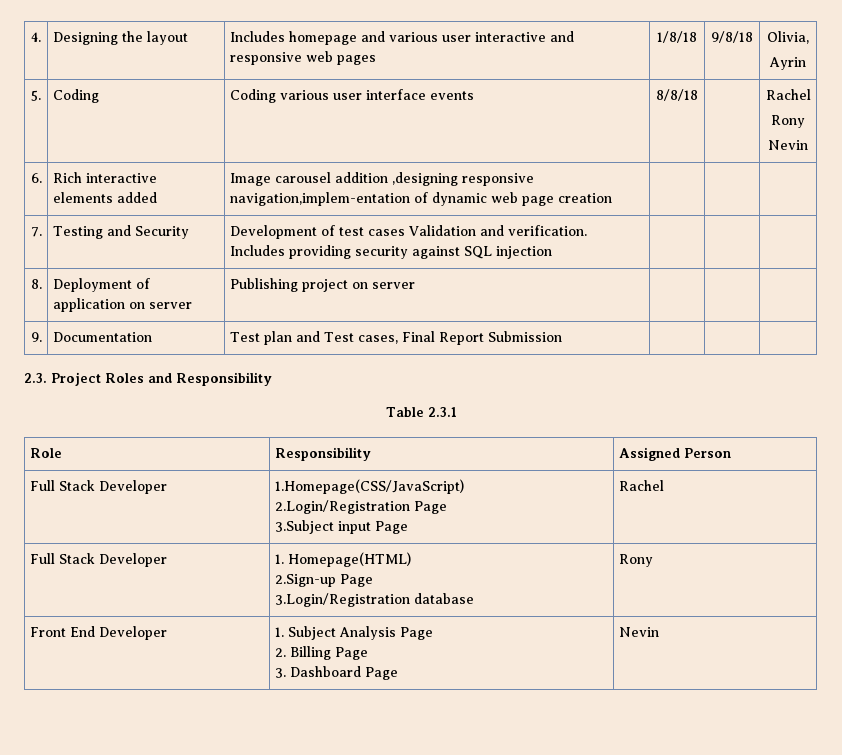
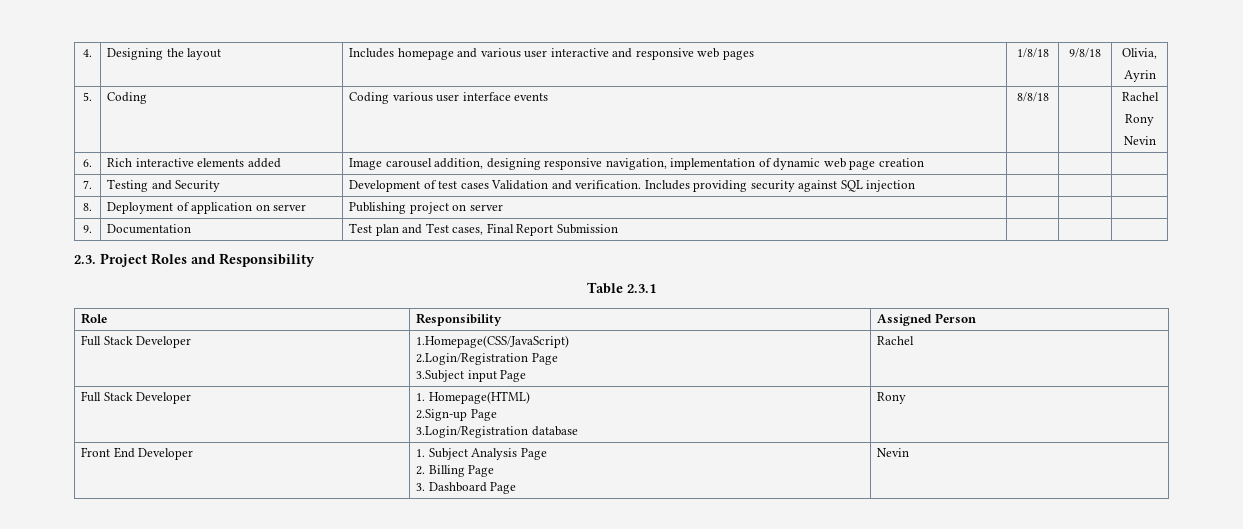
- 6. | Rich interactive elements added | Image carousel addition ,designing responsive navigation,implem-entation of dynamic web page creation | | |
+ 6. | Rich interactive elements added | Image carousel addition, designing responsive navigation, implementation of dynamic web page creation | | |

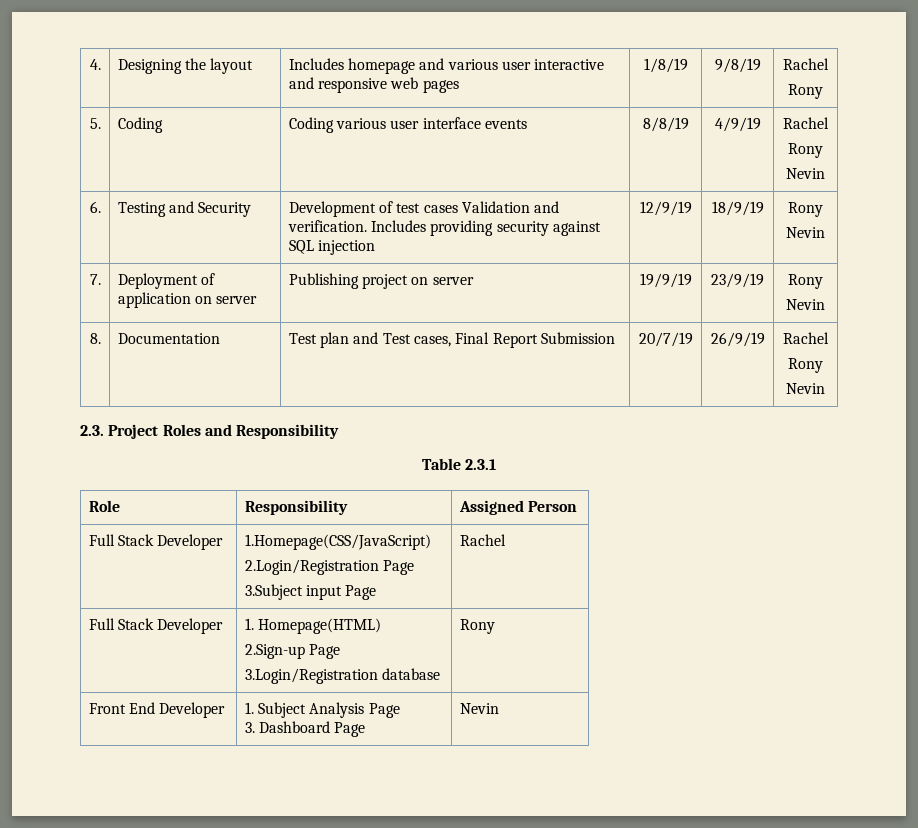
- 4. | Designing the layout | Includes homepage and various user interactive and responsive web pages | 1/8/18 | 9/8/18 | Olivia,
- Ayrin
+ 4. | Designing the layout | Includes homepage and various user interactive and responsive web pages | 1/8/19 | 9/8/19 | Rachel
+ Rony
- 5. | Coding | Coding various user interface events | 8/8/18 | | Rachel
+ 5. | Coding | Coding various user interface events | 8/8/19 | 4/9/19 | Rachel
- 6. | Rich interactive elements added | Image carousel addition, designing responsive navigation, implementation of dynamic web page creation | | |
- 7. | Testing and Security | Development of test cases Validation and verification. Includes providing security against SQL injection | | |
- 8. | Deployment of application on server | Publishing project on server | | |
- 9. | Documentation | Test plan and Test cases, Final Report Submission | | |
+ 6. | Testing and Security | Development of test cases Validation and verification. Includes providing security against SQL injection | 12/9/19 | 18/9/19 | Rony
+ Nevin
+ 7. | Deployment of application on server | Publishing project on server | 19/9/19 | 23/9/19 | Rony
+ Nevin
+ 8. | Documentation | Test plan and Test cases, Final Report Submission | 20/7/19 | 26/9/19 | Rachel
+ Rony
+ Nevin
  Front End Developer | 1. Subject Analysis Page
- 2. Billing Page

